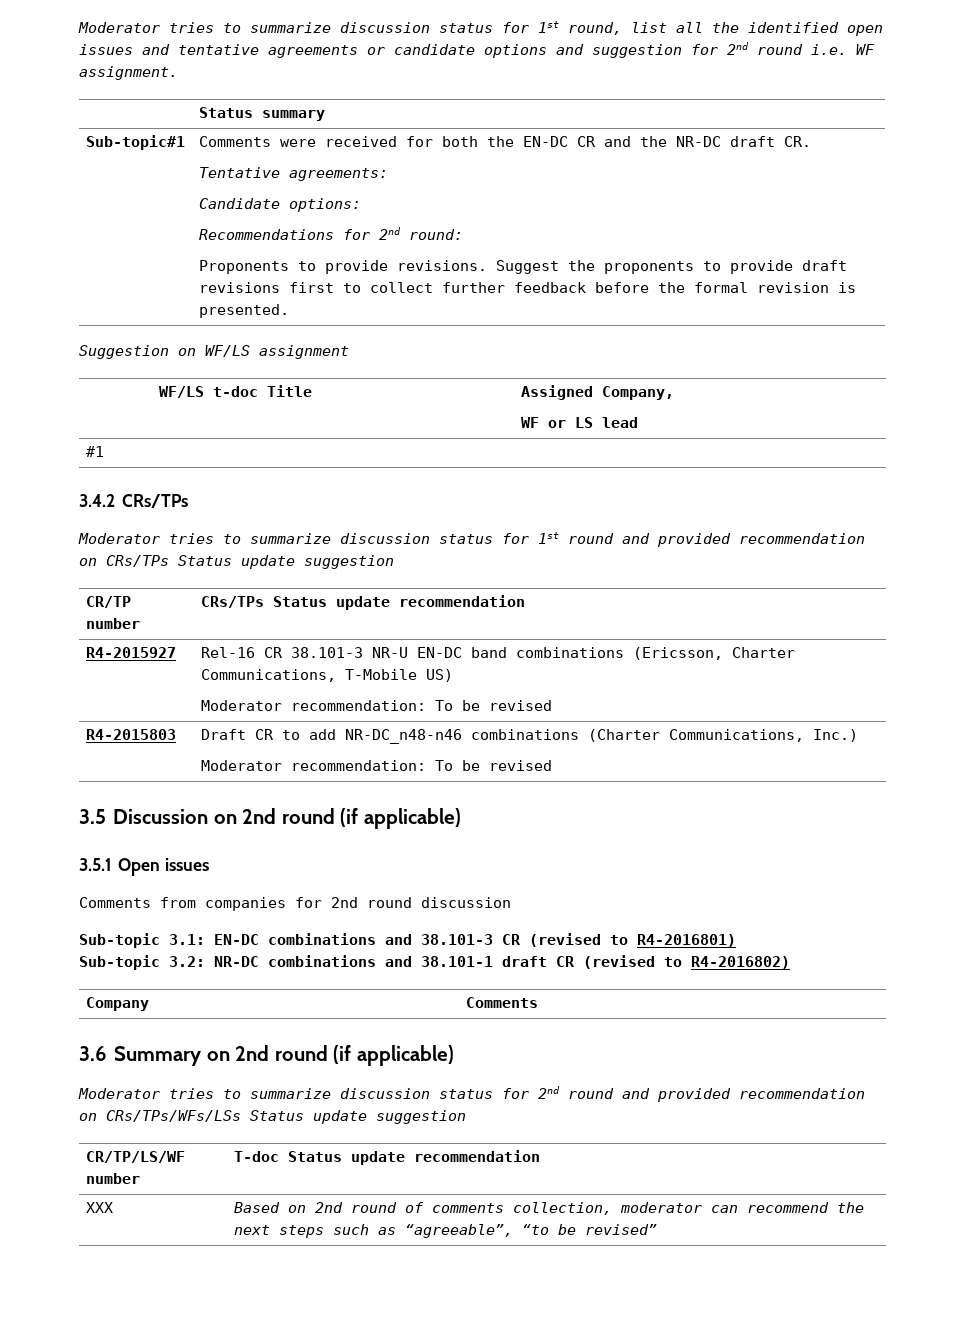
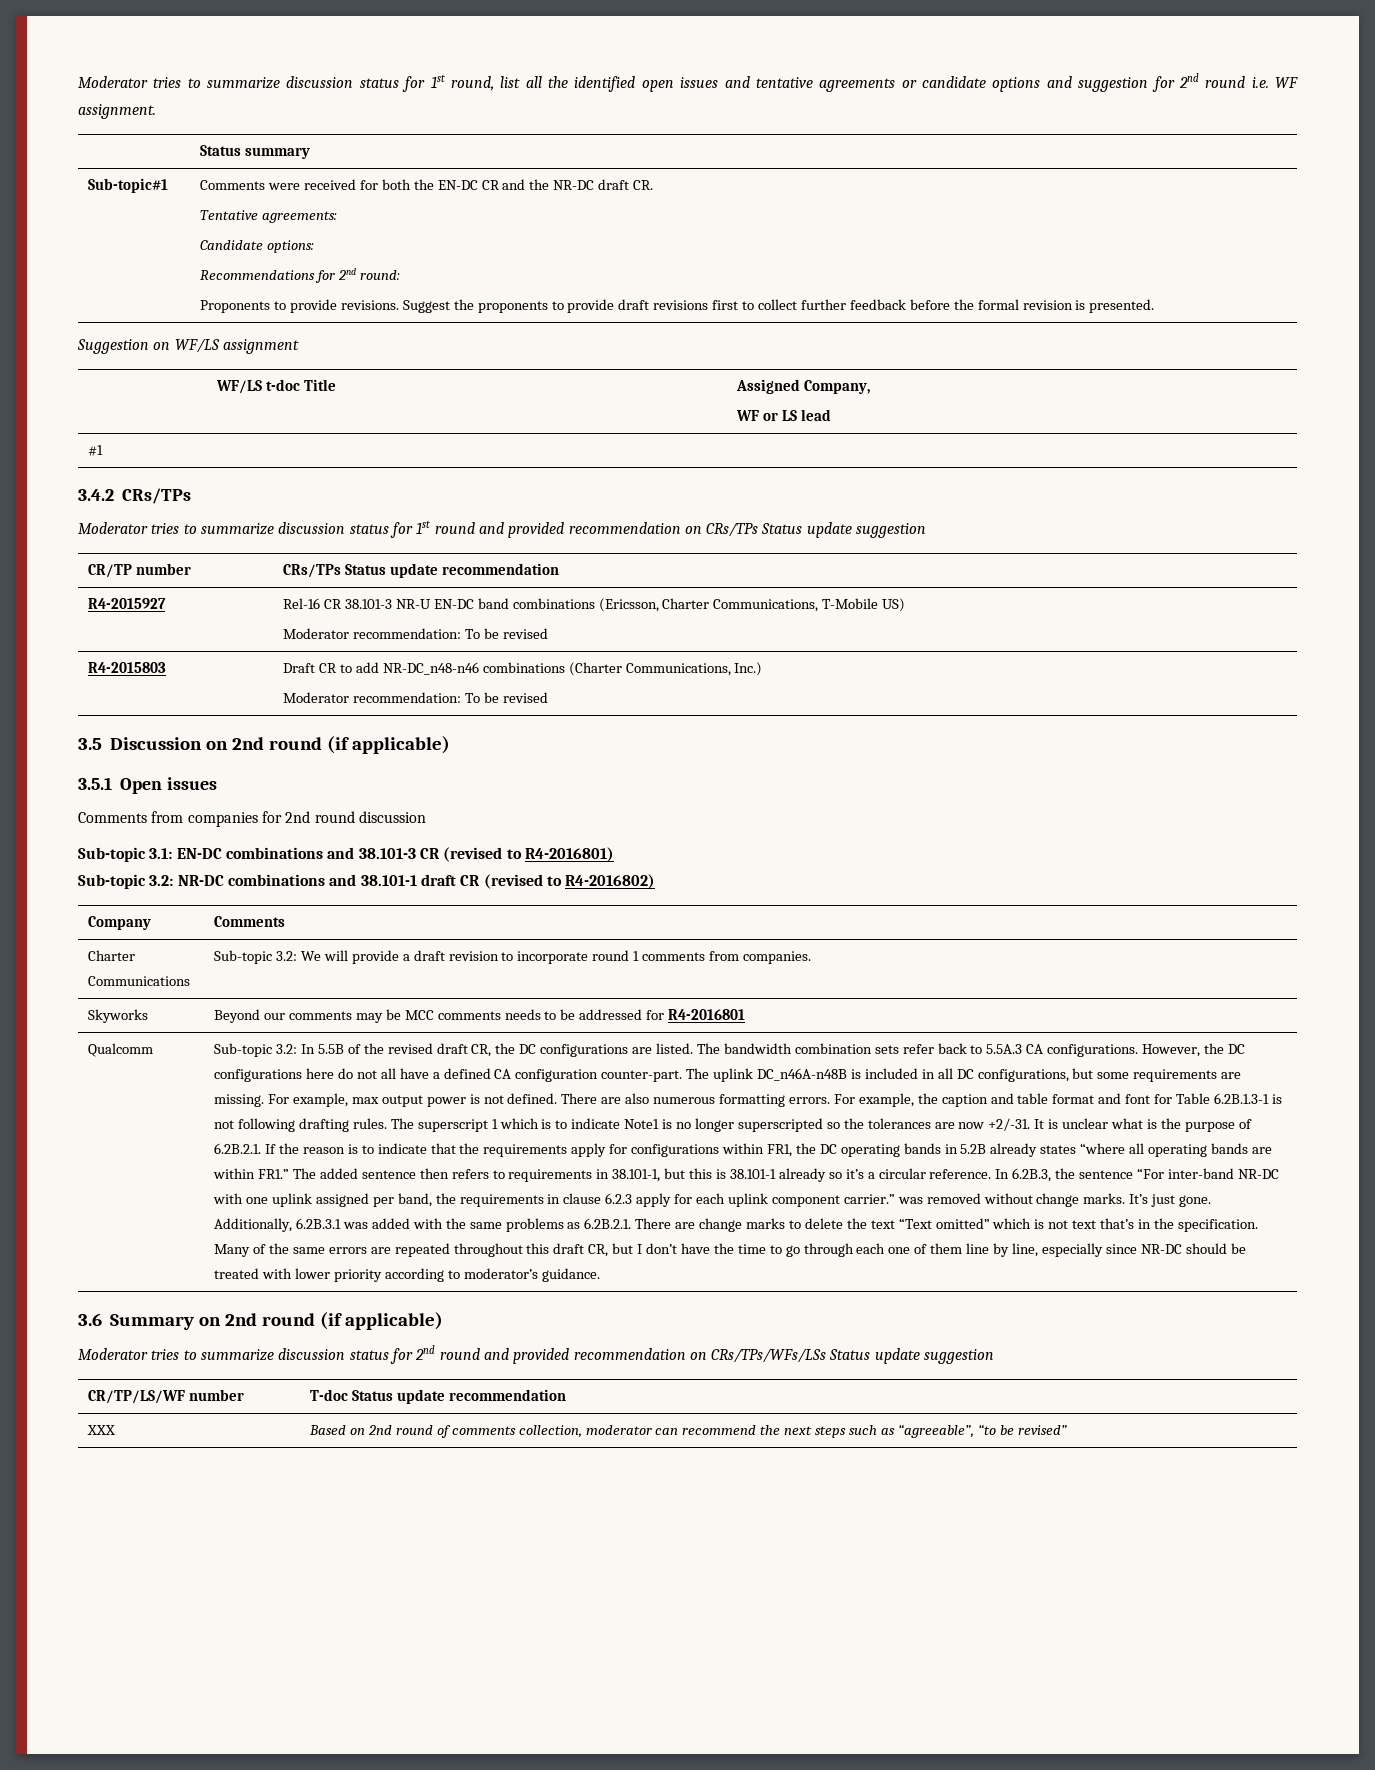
+ Charter Communications | Sub-topic 3.2: We will provide a draft revision to incorporate round 1 comments from companies.
+ Skyworks | Beyond our comments may be MCC comments needs to be addressed for R4-2016801
+ Qualcomm | Sub-topic 3.2: In 5.5B of the revised draft CR, the DC configurations are listed. The bandwidth combination sets refer back to 5.5A.3 CA configurations. However, the DC configurations here do not all have a defined CA configuration counter-part. The uplink DC_n46A-n48B is included in all DC configurations, but some requirements are missing. For example, max output power is not defined. There are also numerous formatting errors. For example, the caption and table format and font for Table 6.2B.1.3-1 is not following drafting rules. The superscript 1 which is to indicate Note1 is no longer superscripted so the tolerances are now +2/-31. It is unclear what is the purpose of 6.2B.2.1. If the reason is to indicate that the requirements apply for configurations within FR1, the DC operating bands in 5.2B already states “where all operating bands are within FR1.” The added sentence then refers to requirements in 38.101-1, but this is 38.101-1 already so it’s a circular reference. In 6.2B.3, the sentence “For inter-band NR-DC with one uplink assigned per band, the requirements in clause 6.2.3 apply for each uplink component carrier.” was removed without change marks. It’s just gone. Additionally, 6.2B.3.1 was added with the same problems as 6.2B.2.1. There are change marks to delete the text “Text omitted” which is not text that’s in the specification. Many of the same errors are repeated throughout this draft CR, but I don’t have the time to go through each one of them line by line, especially since NR-DC should be treated with lower priority according to moderator’s guidance.

